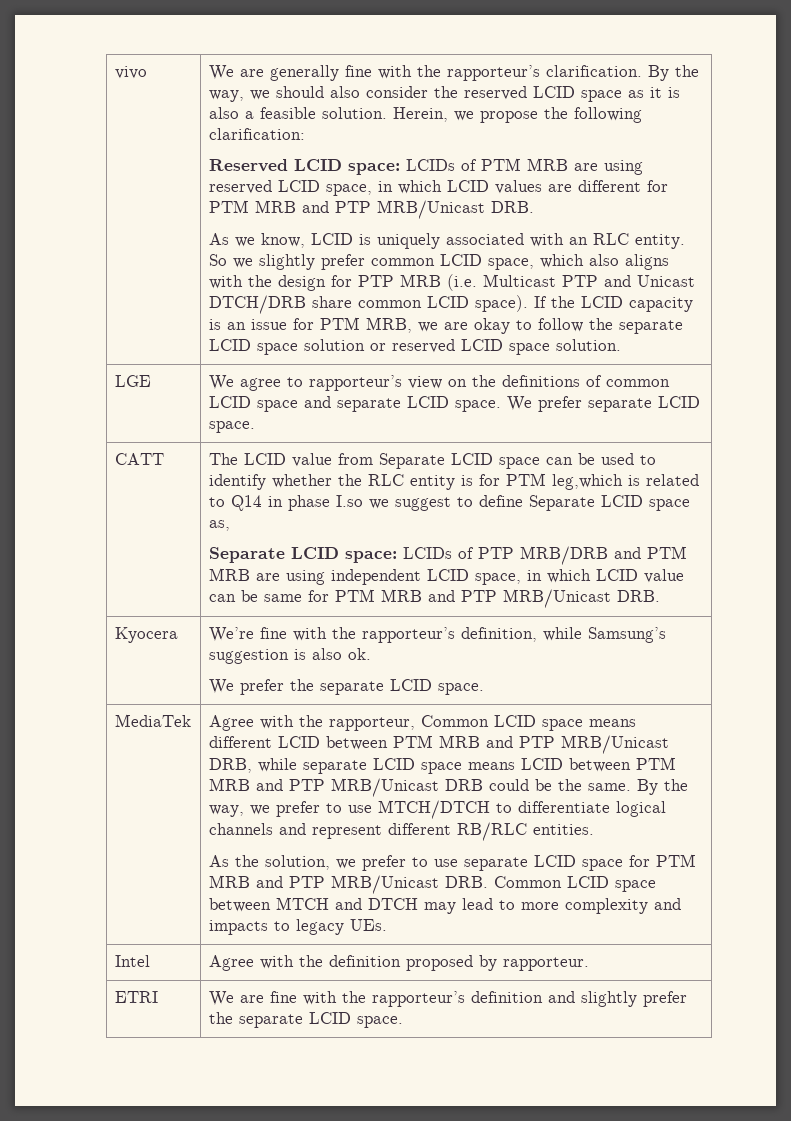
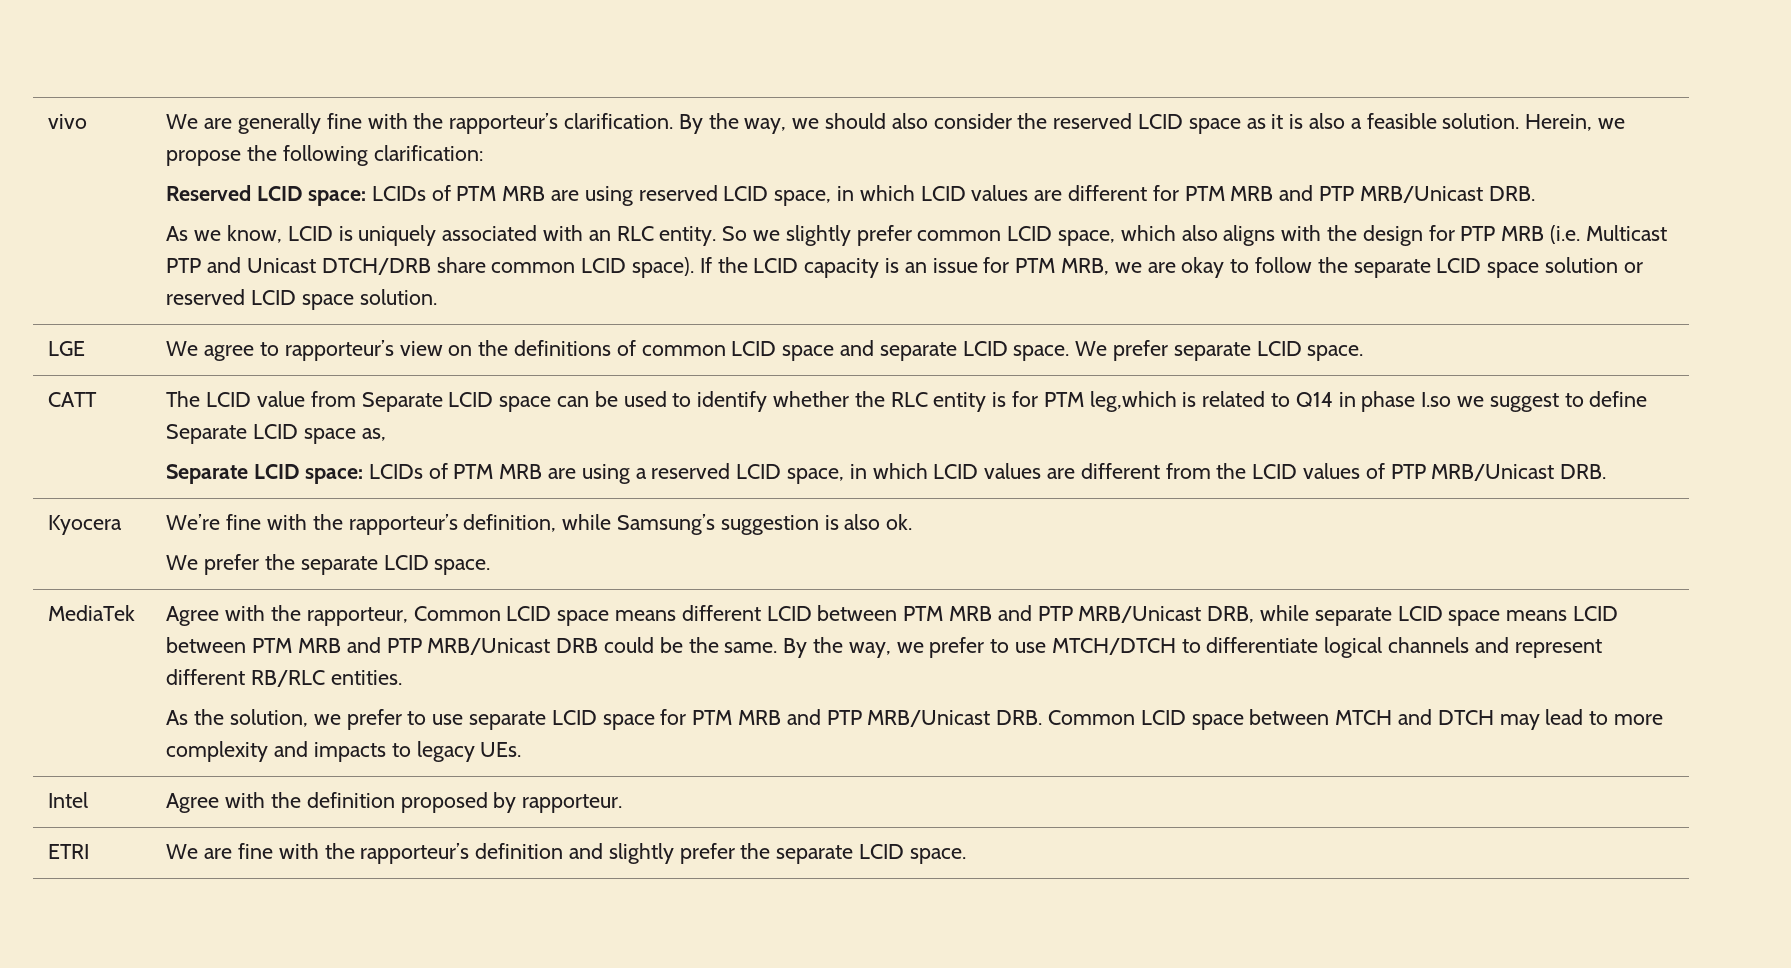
- Separate LCID space: LCIDs of PTP MRB/DRB and PTM MRB are using independent LCID space, in which LCID value can be same for PTM MRB and PTP MRB/Unicast DRB.
+ Separate LCID space: LCIDs of PTM MRB are using a reserved LCID space, in which LCID values are different from the LCID values of PTP MRB/Unicast DRB.

